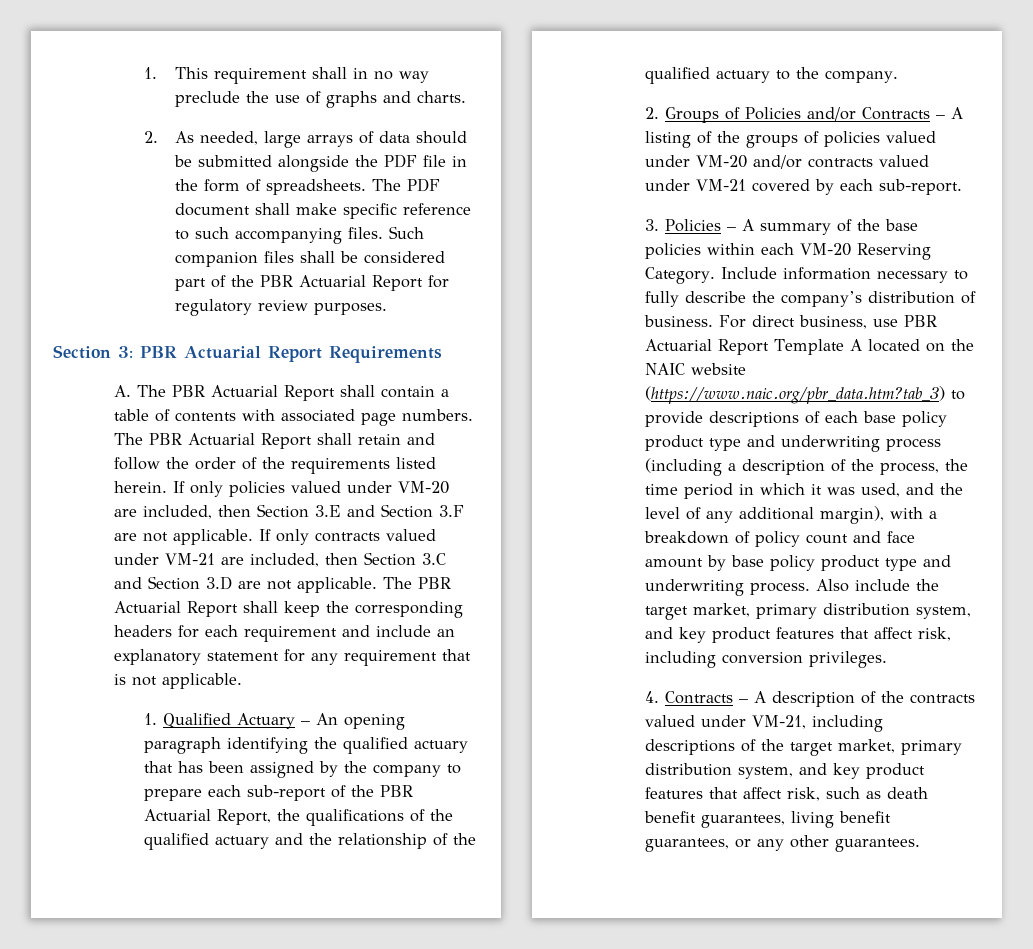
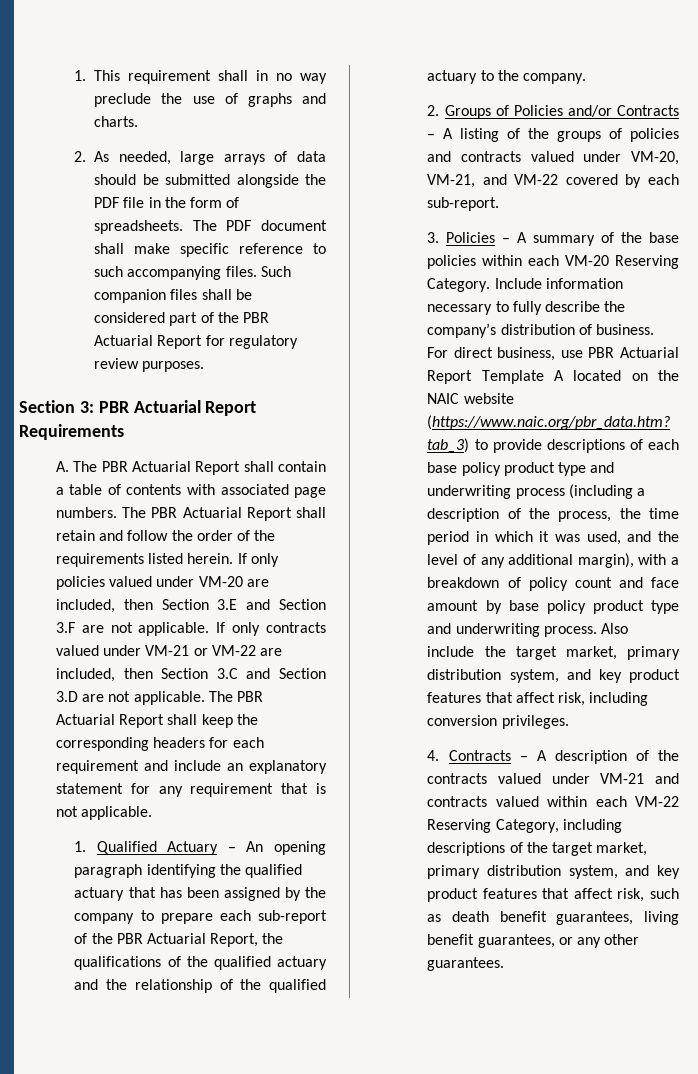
- If only contracts valued under VM-21 are included, then Section 3.C and Section 3.D are not applicable.
+ If only contracts valued under VM-21 or VM-22 are included, then Section 3.C and Section 3.D are not applicable.
- 2. Groups of Policies and/or Contracts – A listing of the groups of policies valued under VM-20 and/or contracts valued under VM-21 covered by each sub-report.
+ 2. Groups of Policies and/or Contracts – A listing of the groups of policies and contracts valued under VM-20, VM-21, and VM-22 covered by each sub-report.
- 4. Contracts – A description of the contracts valued under VM-21, including descriptions of the target market, primary distribution system, and key product features that affect risk, such as death benefit guarantees, living benefit guarantees, or any other guarantees.
+ 4. Contracts – A description of the contracts valued under VM-21 and contracts valued within each VM-22 Reserving Category, including descriptions of the target market, primary distribution system, and key product features that affect risk, such as death benefit guarantees, living benefit guarantees, or any other guarantees.

